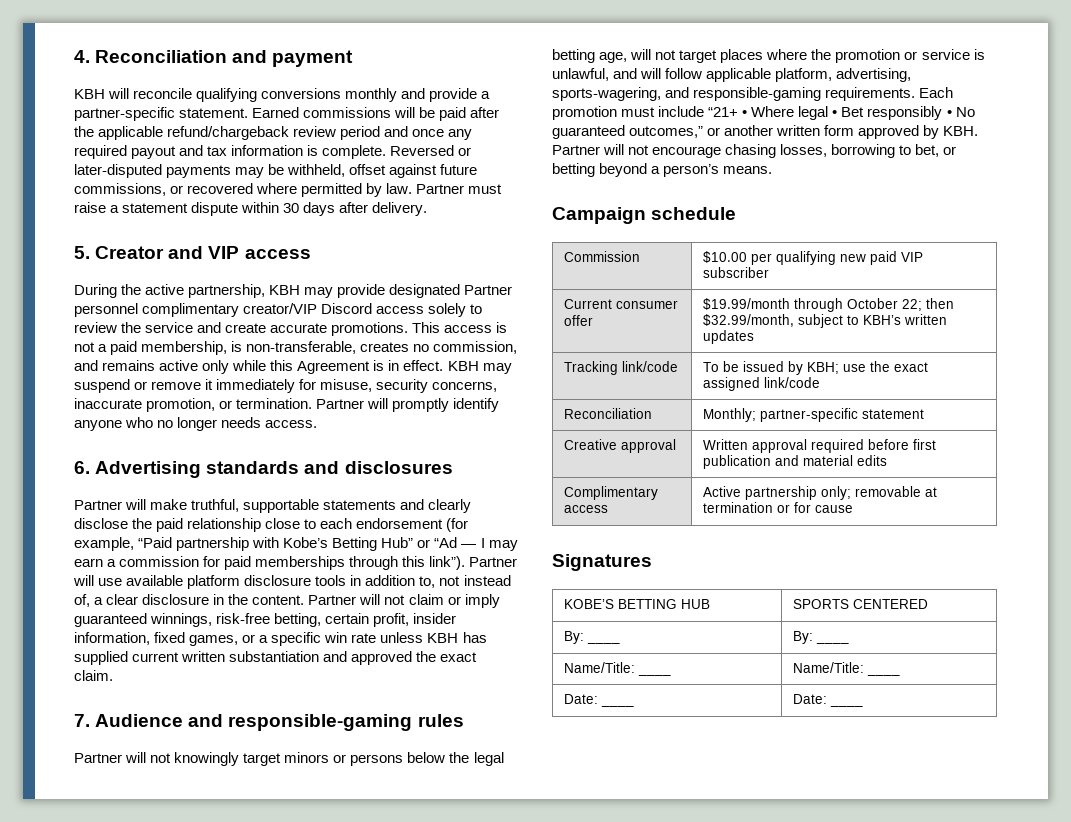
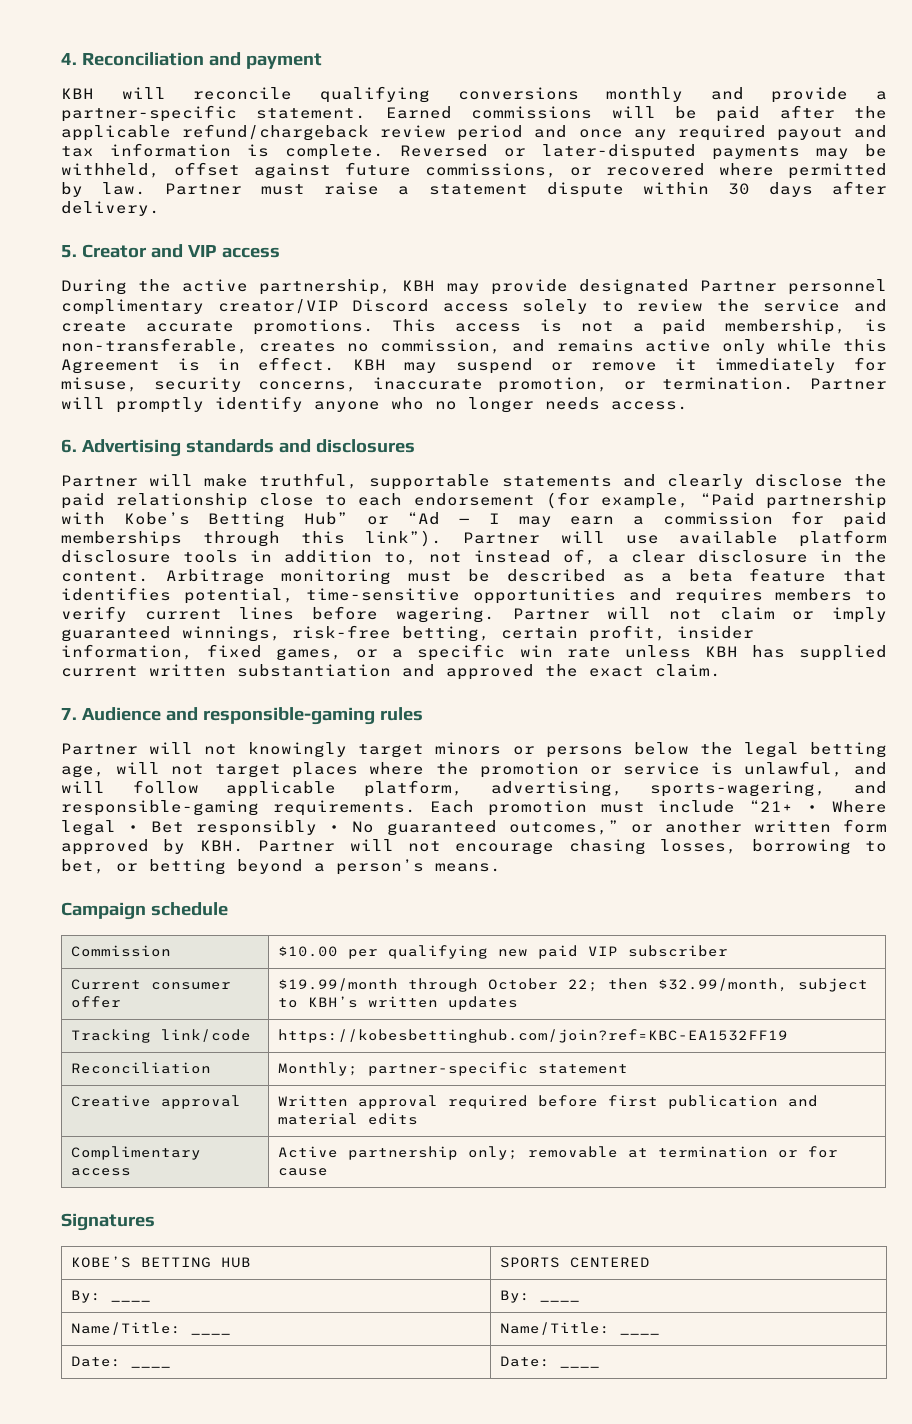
+ Arbitrage monitoring must be described as a beta feature that identifies potential, time-sensitive opportunities and requires members to verify current lines before wagering.
- Tracking link/code | To be issued by KBH; use the exact assigned link/code
+ Tracking link/code | https://kobesbettinghub.com/join?ref=KBC-EA1532FF19

